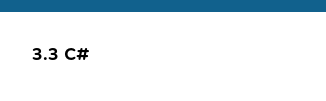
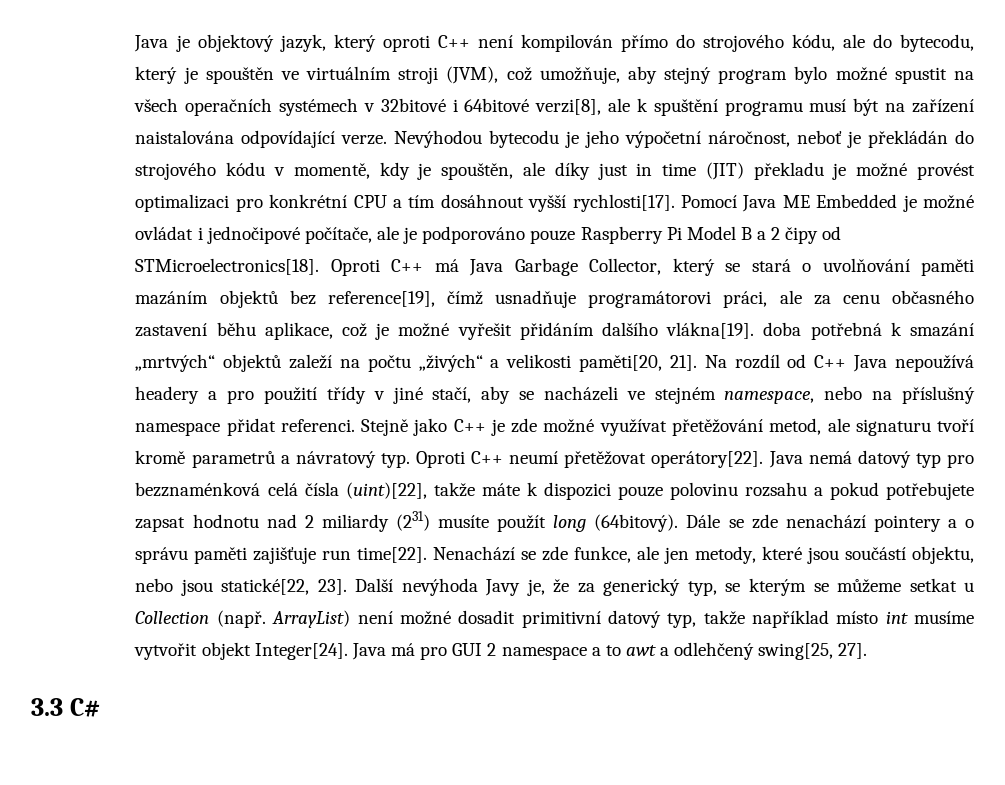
+ Java je objektový jazyk, který oproti C++ není kompilován přímo do strojového kódu, ale do bytecodu, který je spouštěn ve virtuálním stroji (JVM), což umožňuje, aby stejný program bylo možné spustit na všech operačních systémech v 32bitové i 64bitové verzi[8], ale k spuštění programu musí být na zařízení naistalována odpovídající verze. Nevýhodou bytecodu je jeho výpočetní náročnost, neboť je překládán do strojového kódu v momentě, kdy je spouštěn, ale díky just in time (JIT) překladu je možné provést optimalizaci pro konkrétní CPU a tím dosáhnout vyšší rychlosti[17]. Pomocí Java ME Embedded je možné ovládat i jednočipové počítače, ale je podporováno pouze Raspberry Pi Model B a 2 čipy od STMicroelectronics[18]. Oproti C++ má Java Garbage Collector, který se stará o uvolňování paměti mazáním objektů bez reference[19], čímž usnadňuje programátorovi práci, ale za cenu občasného zastavení běhu aplikace, což je možné vyřešit přidáním dalšího vlákna[19]. doba potřebná k smazání „mrtvých“ objektů zaleží na počtu „živých“ a velikosti paměti[20, 21]. Na rozdíl od C++ Java nepoužívá headery a pro použití třídy v jiné stačí, aby se nacházeli ve stejném namespace, nebo na příslušný namespace přidat referenci. Stejně jako C++ je zde možné využívat přetěžování metod, ale signaturu tvoří kromě parametrů a návratový typ. Oproti C++ neumí přetěžovat operátory[22]. Java nemá datový typ pro bezznaménková celá čísla (uint)[22], takže máte k dispozici pouze polovinu rozsahu a pokud potřebujete zapsat hodnotu nad 2 miliardy (231) musíte použít long (64bitový). Dále se zde nenachází pointery a o správu paměti zajišťuje run time[22]. Nenachází se zde funkce, ale jen metody, které jsou součástí objektu, nebo jsou statické[22, 23]. Další nevýhoda Javy je, že za generický typ, se kterým se můžeme setkat u Collection (např. ArrayList) není možné dosadit primitivní datový typ, takže například místo int musíme vytvořit objekt Integer[24]. Java má pro GUI 2 namespace a to awt a odlehčený swing[25, 27].

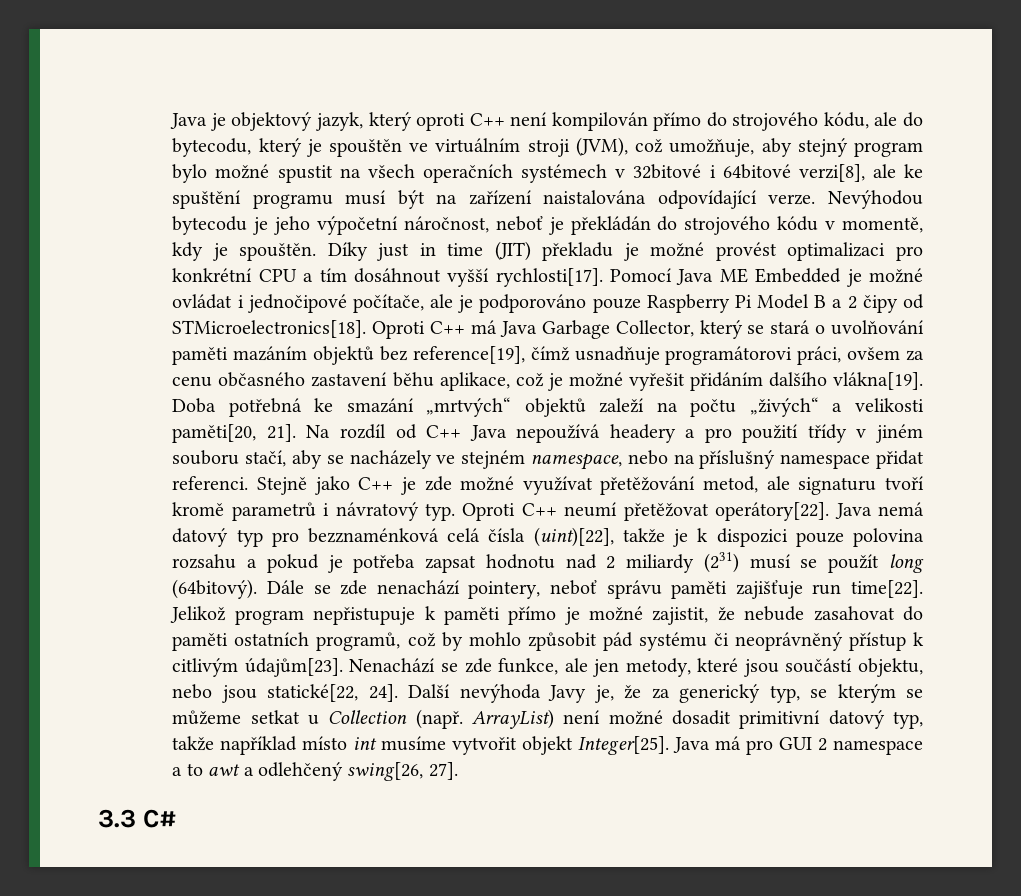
- Java je objektový jazyk, který oproti C++ není kompilován přímo do strojového kódu, ale do bytecodu, který je spouštěn ve virtuálním stroji (JVM), což umožňuje, aby stejný program bylo možné spustit na všech operačních systémech v 32bitové i 64bitové verzi[8], ale k spuštění programu musí být na zařízení naistalována odpovídající verze.
+ Java je objektový jazyk, který oproti C++ není kompilován přímo do strojového kódu, ale do bytecodu, který je spouštěn ve virtuálním stroji (JVM), což umožňuje, aby stejný program bylo možné spustit na všech operačních systémech v 32bitové i 64bitové verzi[8], ale ke spuštění programu musí být na zařízení naistalována odpovídající verze.
- Nevýhodou bytecodu je jeho výpočetní náročnost, neboť je překládán do strojového kódu v momentě, kdy je spouštěn, ale díky just in time (JIT) překladu je možné provést optimalizaci pro konkrétní CPU a tím dosáhnout vyšší rychlosti[17].
+ Nevýhodou bytecodu je jeho výpočetní náročnost, neboť je překládán do strojového kódu v momentě, kdy je spouštěn. Díky just in time (JIT) překladu je možné provést optimalizaci pro konkrétní CPU a tím dosáhnout vyšší rychlosti[17].
- Oproti C++ má Java Garbage Collector, který se stará o uvolňování paměti mazáním objektů bez reference[19], čímž usnadňuje programátorovi práci, ale za cenu občasného zastavení běhu aplikace, což je možné vyřešit přidáním dalšího vlákna[19]. doba potřebná k smazání „mrtvých“ objektů zaleží na počtu „živých“ a velikosti paměti[20, 21].
+ Oproti C++ má Java Garbage Collector, který se stará o uvolňování paměti mazáním objektů bez reference[19], čímž usnadňuje programátorovi práci, ovšem za cenu občasného zastavení běhu aplikace, což je možné vyřešit přidáním dalšího vlákna[19]. Doba potřebná ke smazání „mrtvých“ objektů zaleží na počtu „živých“ a velikosti paměti[20, 21].
- Na rozdíl od C++ Java nepoužívá headery a pro použití třídy v jiné stačí, aby se nacházeli ve stejném namespace, nebo na příslušný namespace přidat referenci.
+ Na rozdíl od C++ Java nepoužívá headery a pro použití třídy v jiném souboru stačí, aby se nacházely ve stejném namespace, nebo na příslušný namespace přidat referenci.
- Stejně jako C++ je zde možné využívat přetěžování metod, ale signaturu tvoří kromě parametrů a návratový typ.
+ Stejně jako C++ je zde možné využívat přetěžování metod, ale signaturu tvoří kromě parametrů i návratový typ.
- Java nemá datový typ pro bezznaménková celá čísla (uint)[22], takže máte k dispozici pouze polovinu rozsahu a pokud potřebujete zapsat hodnotu nad 2 miliardy (231) musíte použít long (64bitový).
+ Java nemá datový typ pro bezznaménková celá čísla (uint)[22], takže je k dispozici pouze polovina rozsahu a pokud je potřeba zapsat hodnotu nad 2 miliardy (231) musí se použít long (64bitový).
- Dále se zde nenachází pointery a o správu paměti zajišťuje run time[22].
+ Dále se zde nenachází pointery, neboť správu paměti zajišťuje run time[22].
+ Jelikož program nepřistupuje k paměti přímo je možné zajistit, že nebude zasahovat do paměti ostatních programů, což by mohlo způsobit pád systému či neoprávněný přístup k citlivým údajům[23].
- Nenachází se zde funkce, ale jen metody, které jsou součástí objektu, nebo jsou statické[22, 23].
+ Nenachází se zde funkce, ale jen metody, které jsou součástí objektu, nebo jsou statické[22, 24].
- ArrayList) není možné dosadit primitivní datový typ, takže například místo int musíme vytvořit objekt Integer[24].
+ ArrayList) není možné dosadit primitivní datový typ, takže například místo int musíme vytvořit objekt Integer[25].
- Java má pro GUI 2 namespace a to awt a odlehčený swing[25, 27].
+ Java má pro GUI 2 namespace a to awt a odlehčený swing[26, 27].

